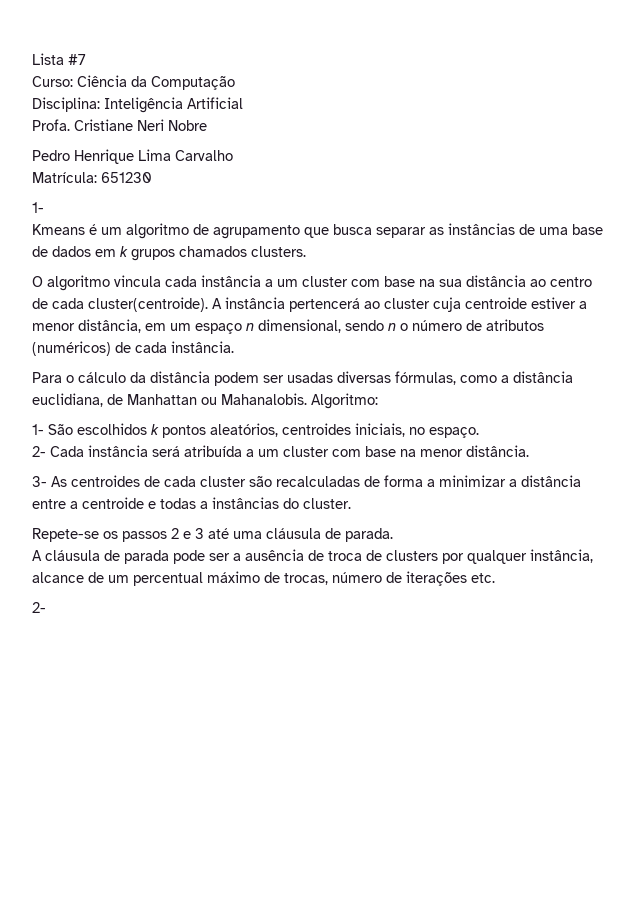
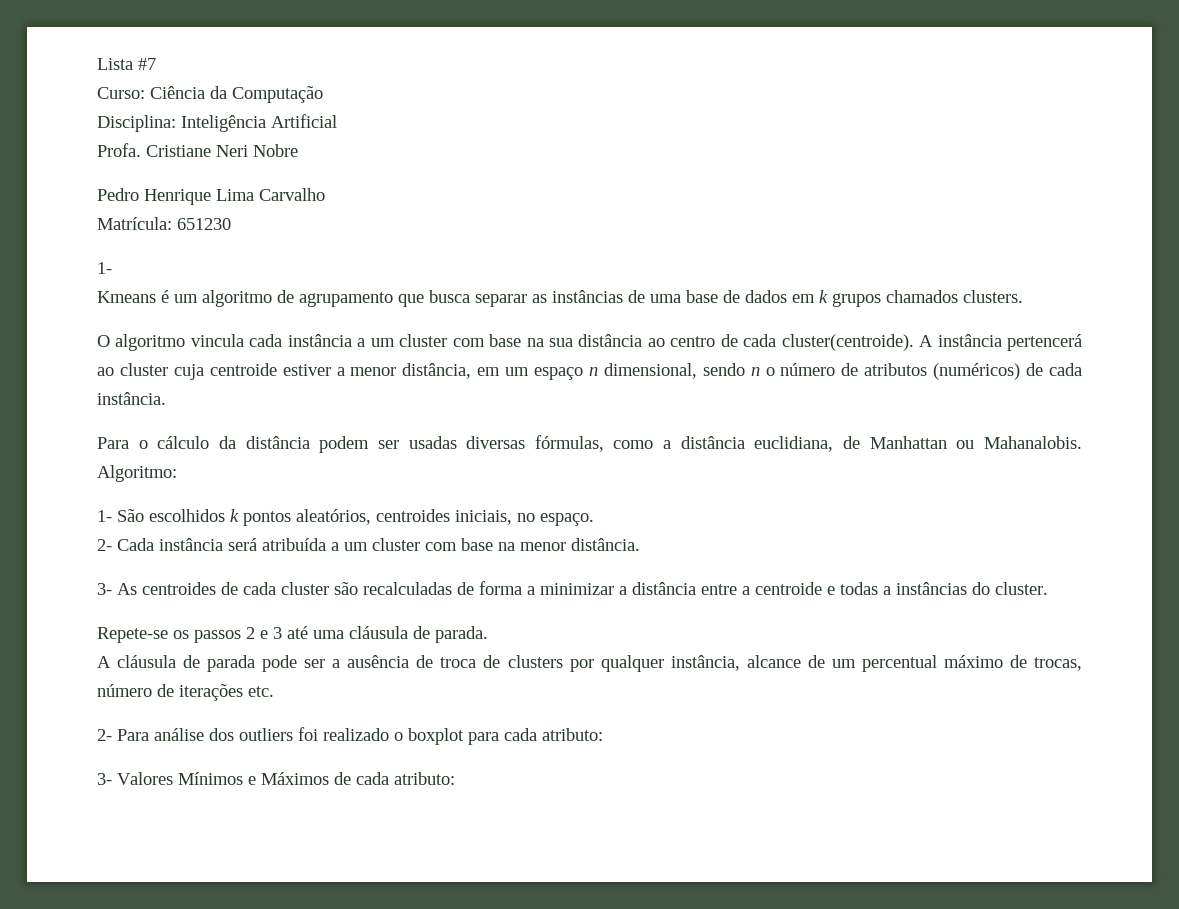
  A cláusula de parada pode ser a ausência de troca de clusters por qualquer instância, alcance de um percentual máximo de trocas, número de iterações etc.
- 2-
+ 2- Para análise dos outliers foi realizado o boxplot para cada atributo:
+ 3- Valores Mínimos e Máximos de cada atributo:

